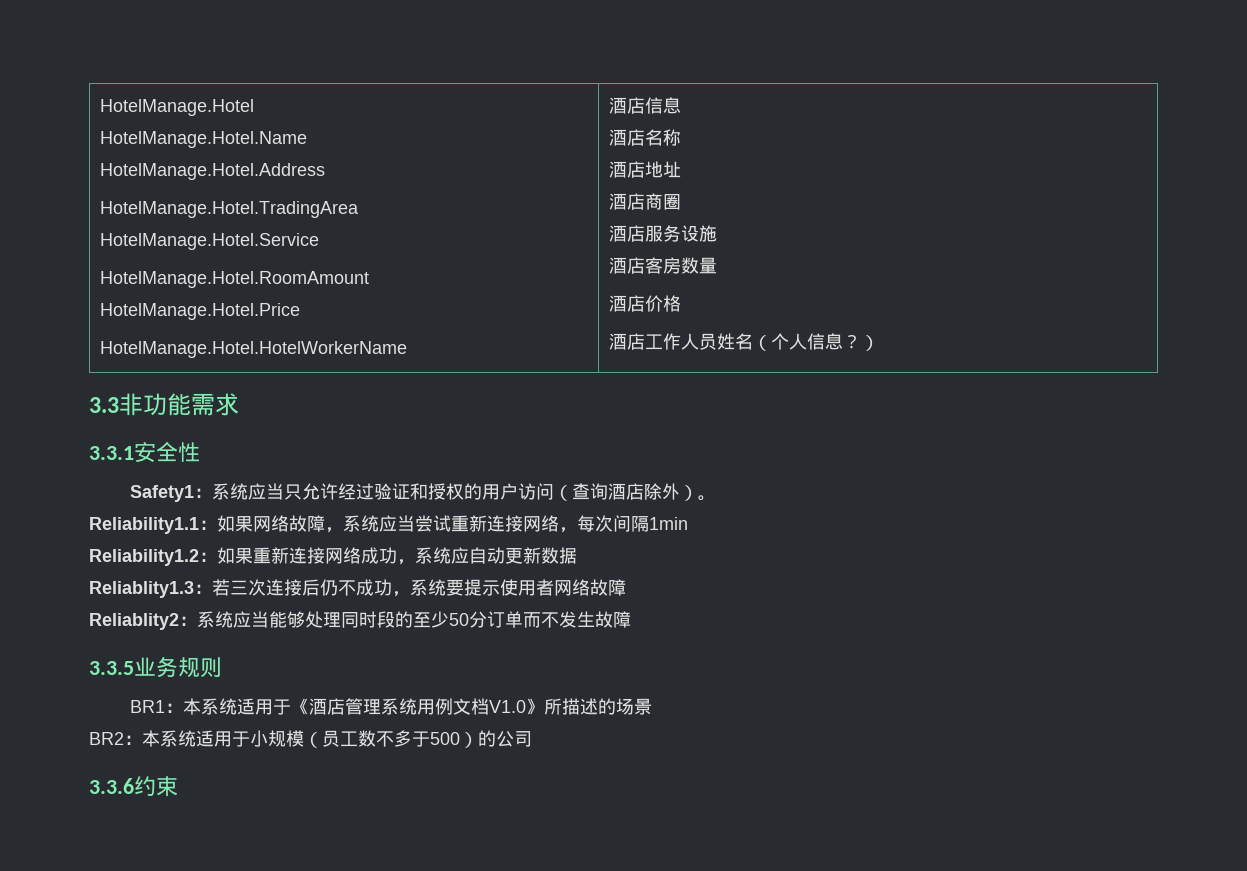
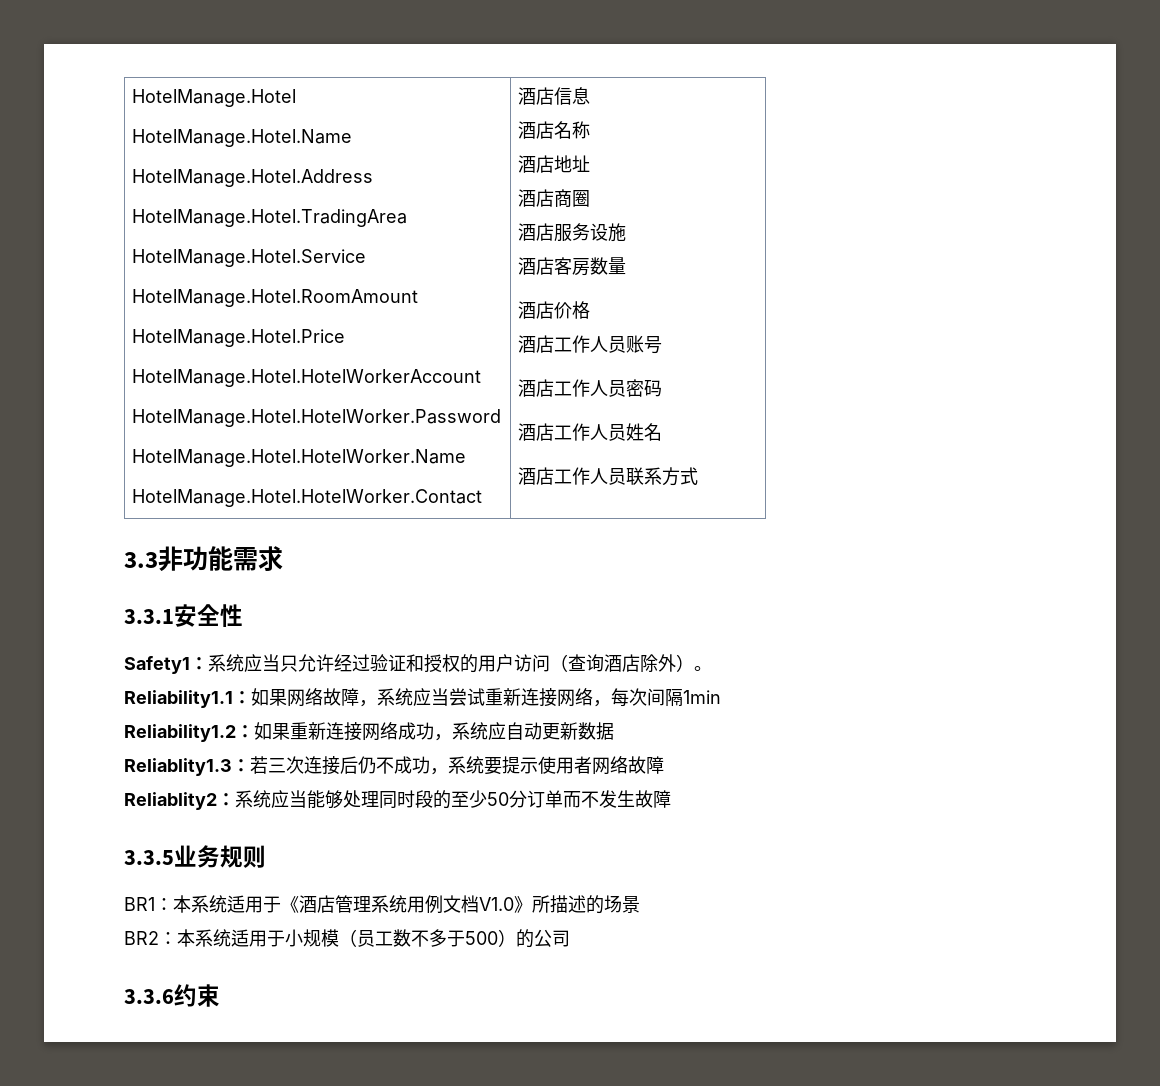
- HotelManage.Hotel.HotelWorkerName
+ HotelManage.Hotel.HotelWorkerAccount
+ HotelManage.Hotel.HotelWorker.Password
+ HotelManage.Hotel.HotelWorker.Name
+ HotelManage.Hotel.HotelWorker.Contact
+ 酒店工作人员账号
+ 酒店工作人员密码
- 酒店工作人员姓名（个人信息？）
+ 酒店工作人员姓名
+ 酒店工作人员联系方式

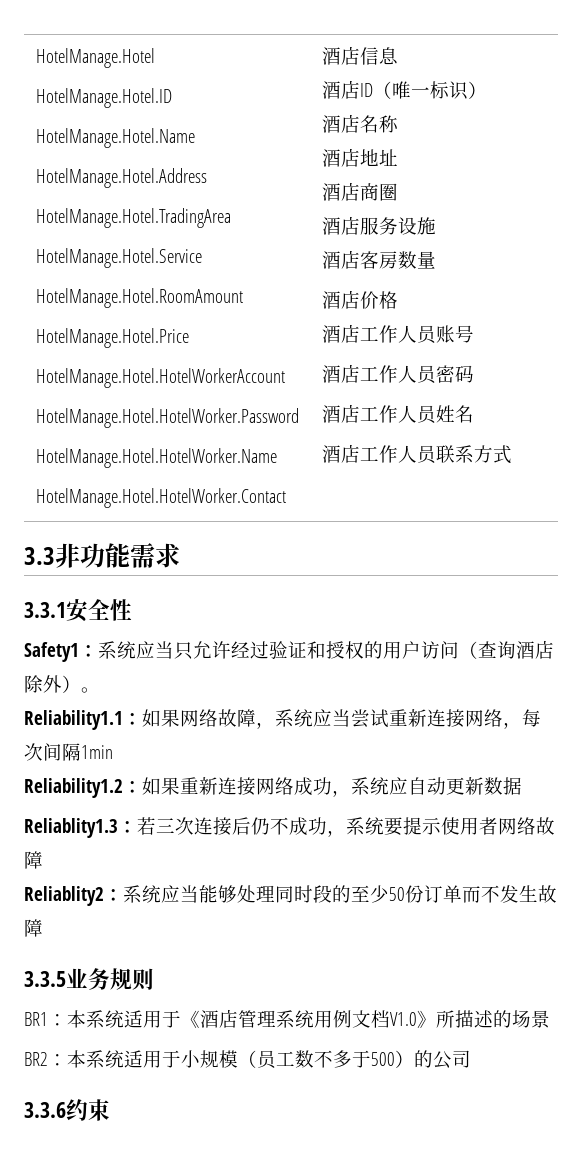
+ HotelManage.Hotel.ID
+ 酒店ID（唯一标识）
- Reliablity2：系统应当能够处理同时段的至少50分订单而不发生故障
+ Reliablity2：系统应当能够处理同时段的至少50份订单而不发生故障

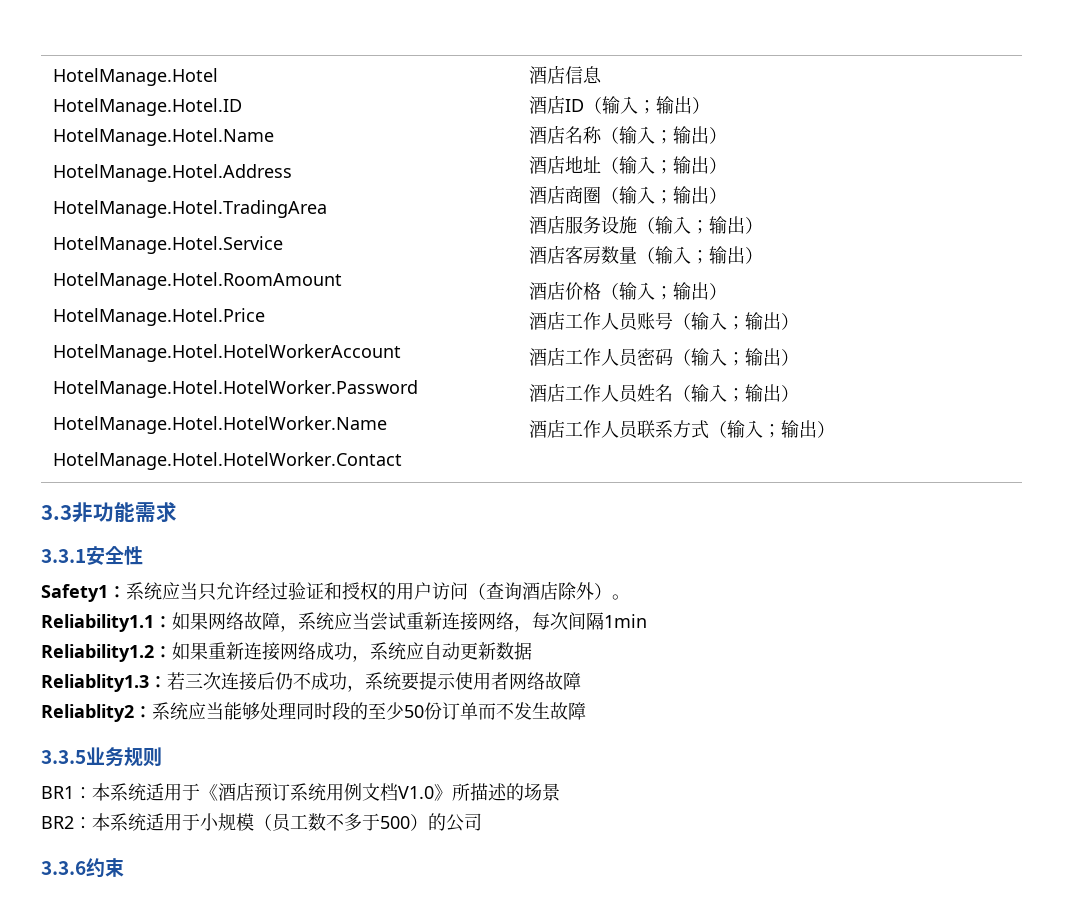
- 酒店ID（唯一标识）
+ 酒店ID（输入；输出）
- 酒店名称
+ 酒店名称（输入；输出）
- 酒店地址
+ 酒店地址（输入；输出）
- 酒店商圈
+ 酒店商圈（输入；输出）
- 酒店服务设施
+ 酒店服务设施（输入；输出）
- 酒店客房数量
+ 酒店客房数量（输入；输出）
- 酒店价格
+ 酒店价格（输入；输出）
- 酒店工作人员账号
+ 酒店工作人员账号（输入；输出）
- 酒店工作人员密码
+ 酒店工作人员密码（输入；输出）
- 酒店工作人员姓名
+ 酒店工作人员姓名（输入；输出）
- 酒店工作人员联系方式
+ 酒店工作人员联系方式（输入；输出）
- BR1：本系统适用于《酒店管理系统用例文档V1.0》所描述的场景
+ BR1：本系统适用于《酒店预订系统用例文档V1.0》所描述的场景

